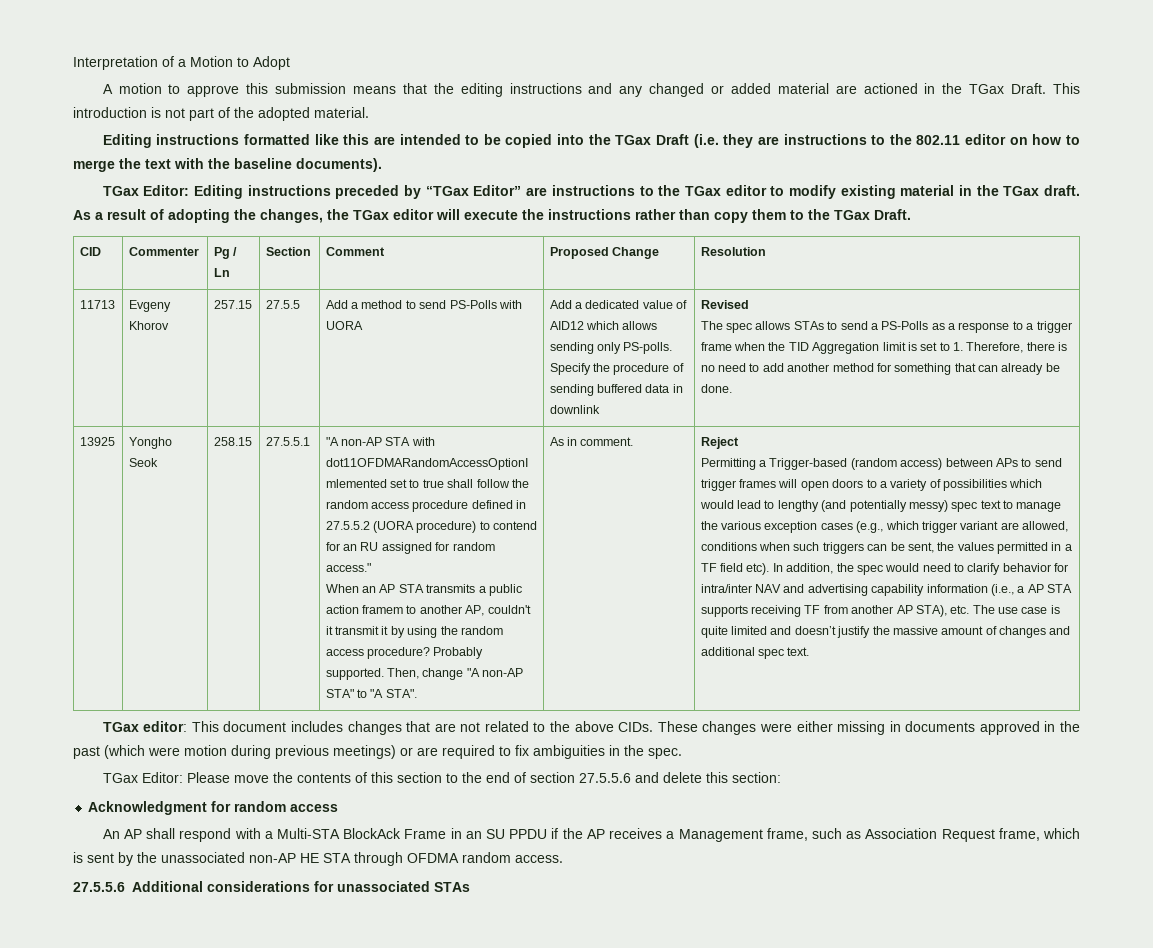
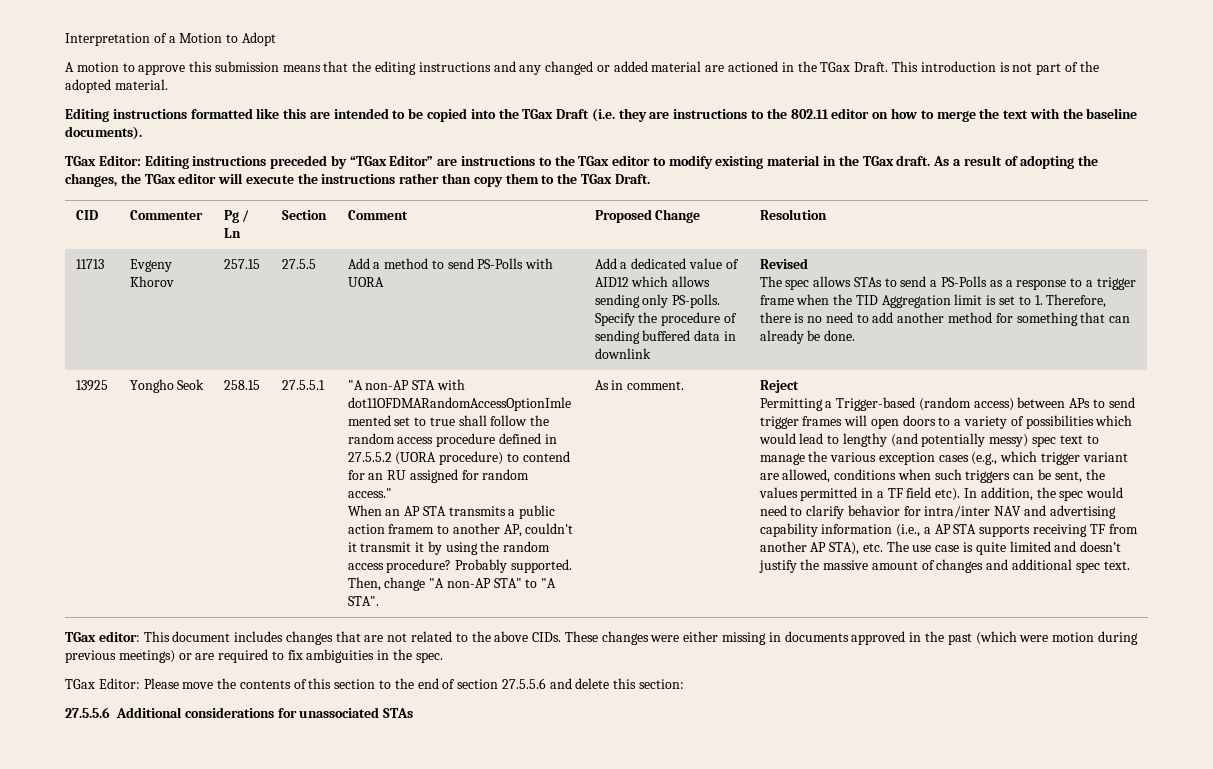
- Acknowledgment for random access
- An AP shall respond with a Multi-STA BlockAck Frame in an SU PPDU if the AP receives a Management frame, such as Association Request frame, which is sent by the unassociated non-AP HE STA through OFDMA random access.

